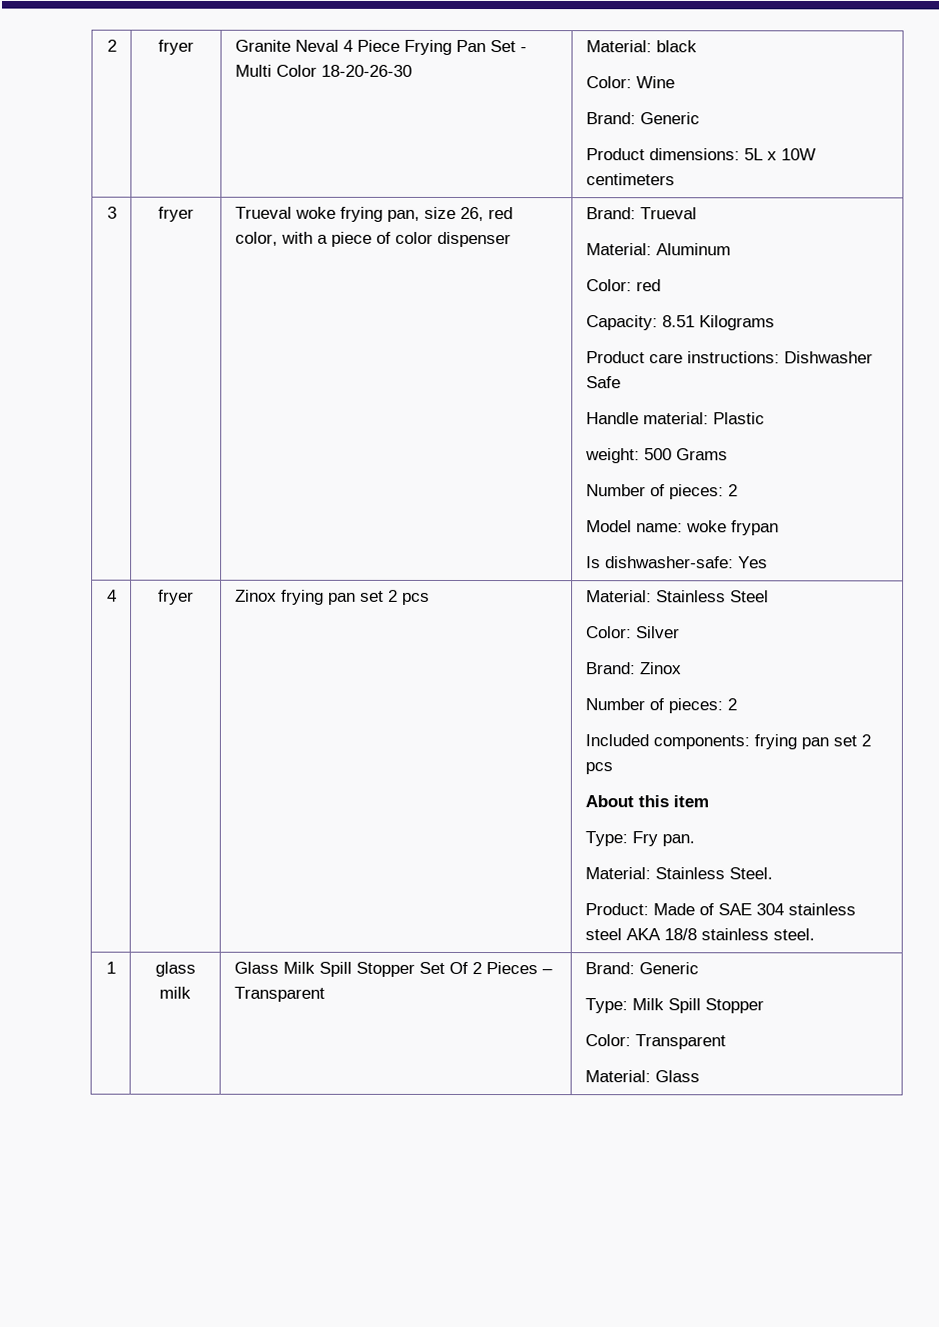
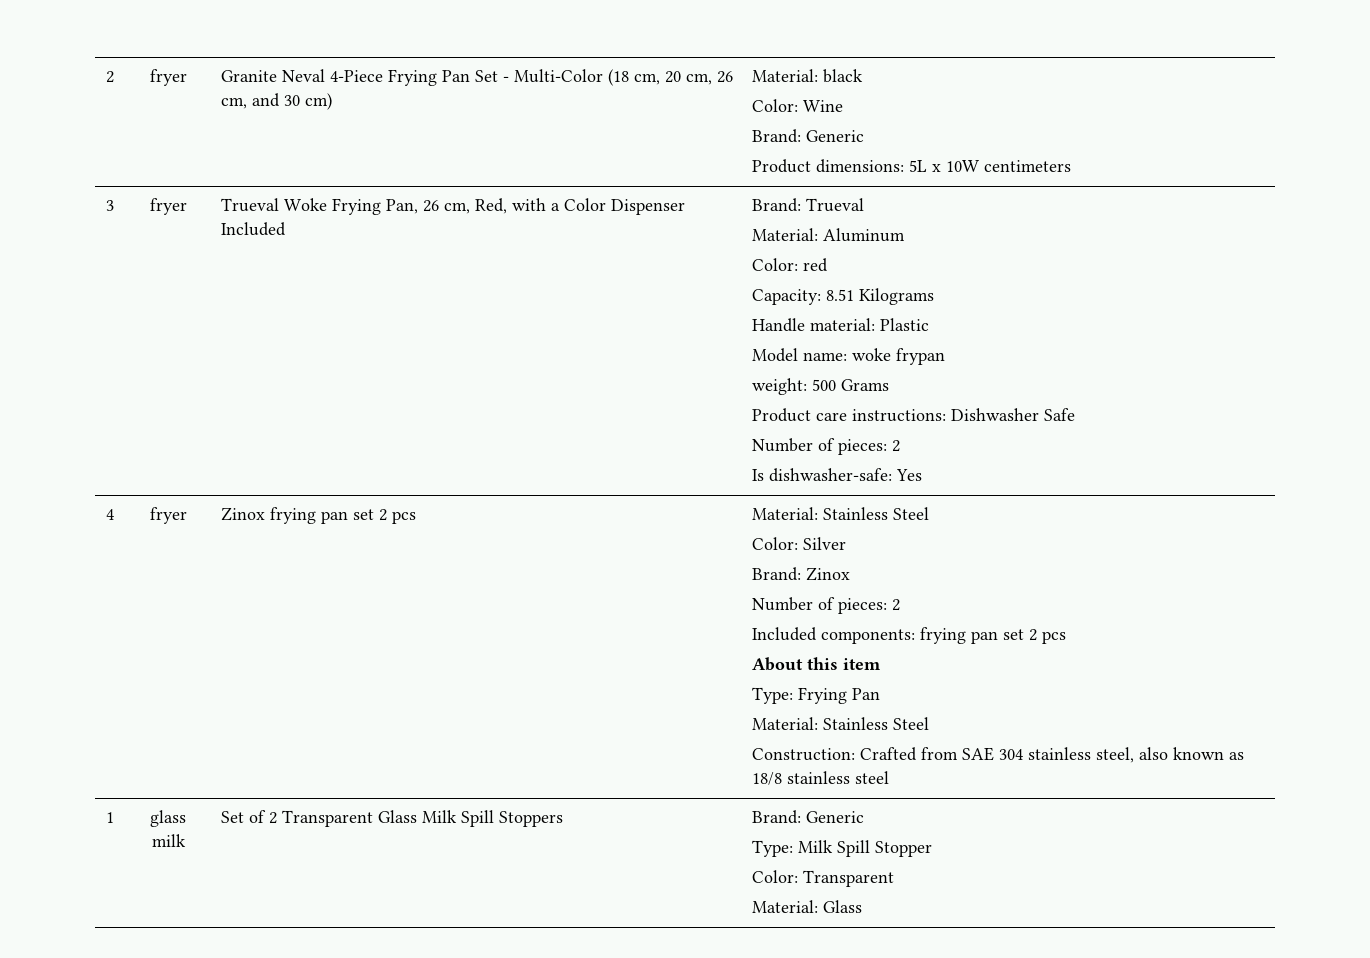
- 2 | fryer | Granite Neval 4 Piece Frying Pan Set - Multi Color 18-20-26-30 | Material: black
+ 2 | fryer | Granite Neval 4-Piece Frying Pan Set - Multi-Color (18 cm, 20 cm, 26 cm, and 30 cm) | Material: black
- Trueval woke frying pan, size 26, red color, with a piece of color dispenser
+ Trueval Woke Frying Pan, 26 cm, Red, with a Color Dispenser Included
+ Handle material: Plastic
+ Model name: woke frypan
+ weight: 500 Grams
  Product care instructions: Dishwasher Safe
- Handle material: Plastic
- weight: 500 Grams
  Number of pieces: 2
- Model name: woke frypan
- Type: Fry pan.
- Material: Stainless Steel.
- Product: Made of SAE 304 stainless steel AKA 18/8 stainless steel.
+ Type: Frying Pan
+ Material: Stainless Steel
+ Construction: Crafted from SAE 304 stainless steel, also known as 18/8 stainless steel
- 1 | glass milk | Glass Milk Spill Stopper Set Of 2 Pieces – Transparent | Brand: Generic
+ 1 | glass milk | Set of 2 Transparent Glass Milk Spill Stoppers | Brand: Generic

